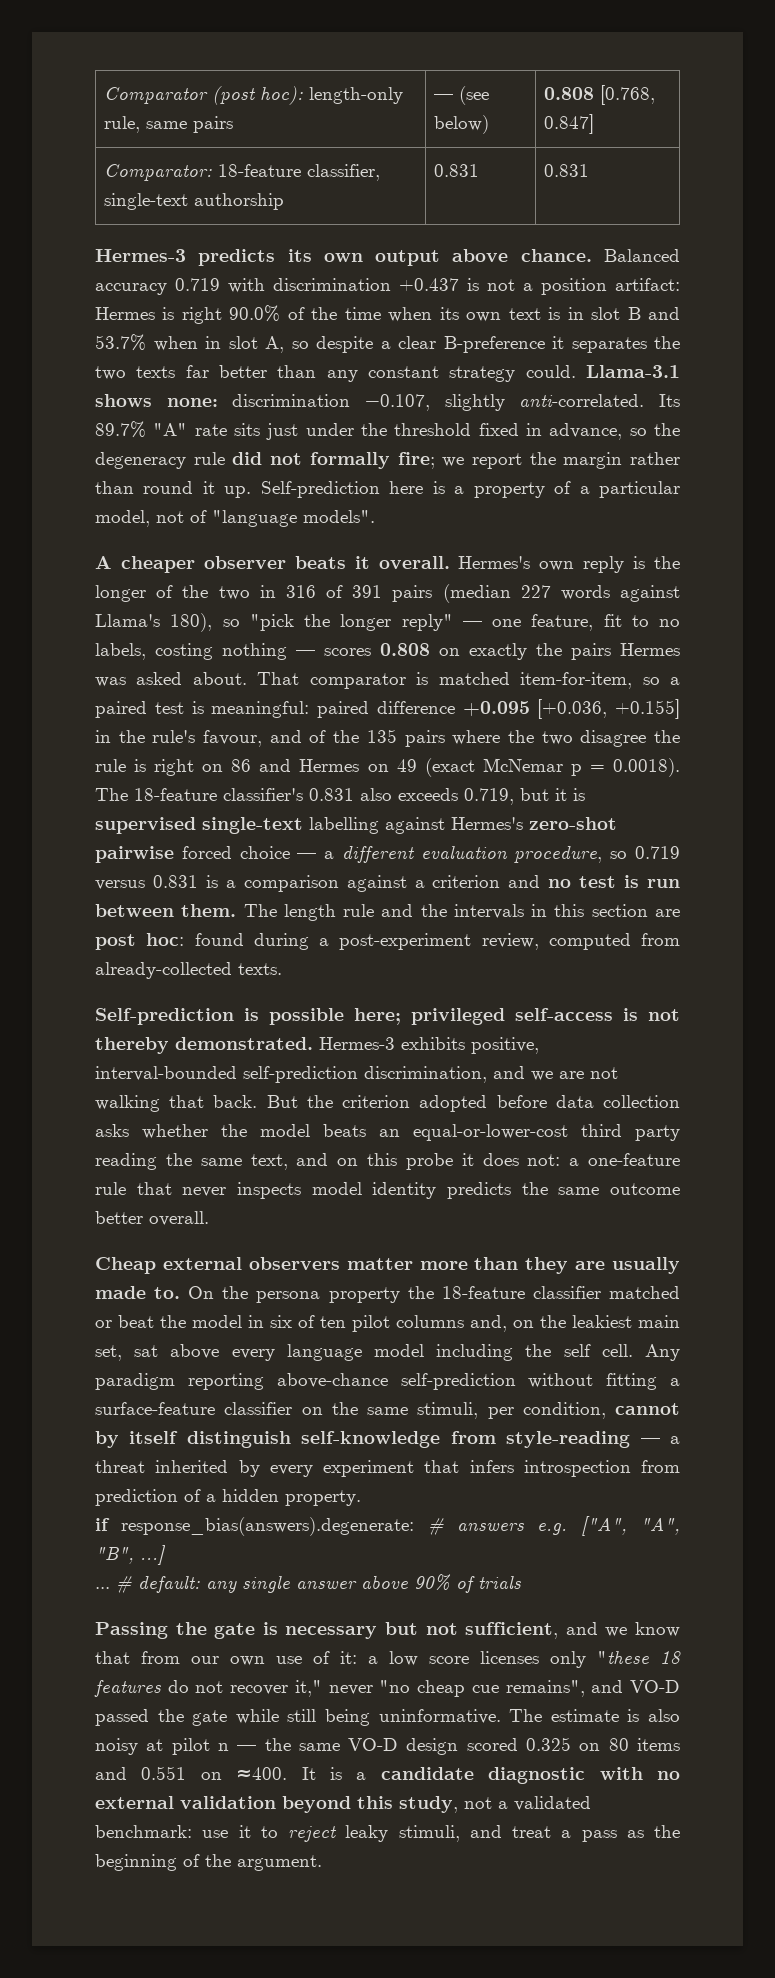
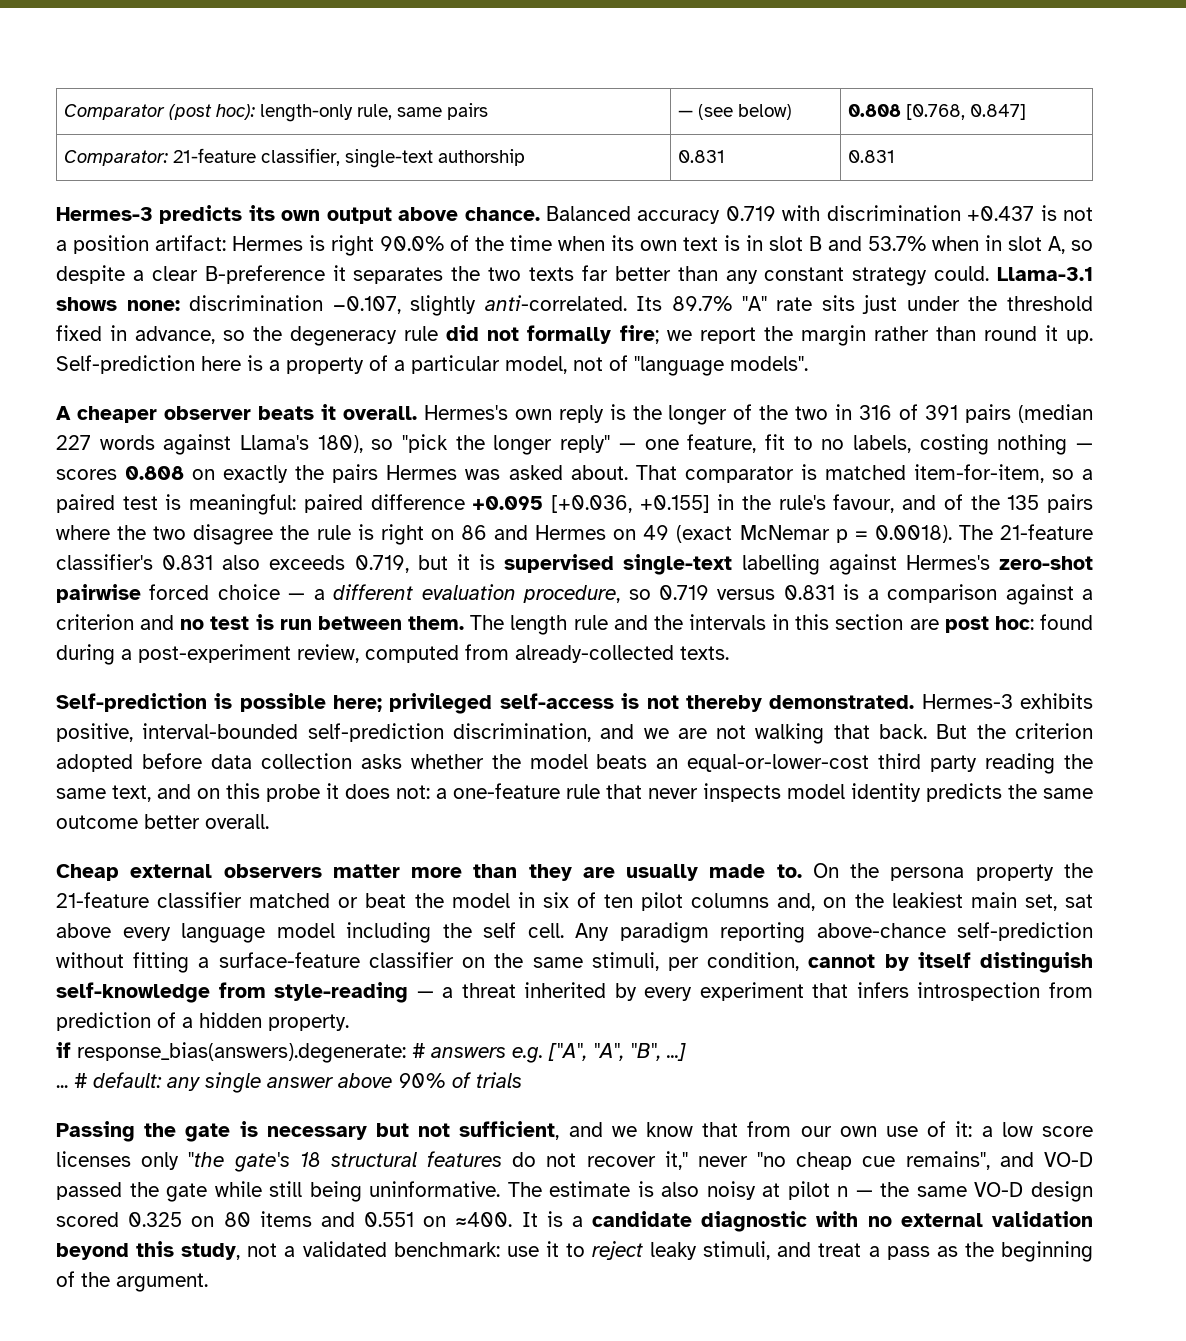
- Comparator: 18-feature classifier, single-text authorship | 0.831 | 0.831
+ Comparator: 21-feature classifier, single-text authorship | 0.831 | 0.831
- paired difference +0.095 [+0.036, +0.155] in the rule's favour, and of the 135 pairs where the two disagree the rule is right on 86 and Hermes on 49 (exact McNemar p = 0.0018). The 18-feature classifier's 0.831 also exceeds 0.719, but it is supervised single-text labelling against Hermes's zero-shot pairwise forced choice — a different evaluation procedure, so 0.719 versus 0.831 is a comparison against a criterion and no test is run between them.
+ paired difference +0.095 [+0.036, +0.155] in the rule's favour, and of the 135 pairs where the two disagree the rule is right on 86 and Hermes on 49 (exact McNemar p = 0.0018). The 21-feature classifier's 0.831 also exceeds 0.719, but it is supervised single-text labelling against Hermes's zero-shot pairwise forced choice — a different evaluation procedure, so 0.719 versus 0.831 is a comparison against a criterion and no test is run between them.
- On the persona property the 18-feature classifier matched or beat the model in six of ten pilot columns and, on the leakiest main set, sat above every language model including the self cell.
+ On the persona property the 21-feature classifier matched or beat the model in six of ten pilot columns and, on the leakiest main set, sat above every language model including the self cell.
- Passing the gate is necessary but not sufficient, and we know that from our own use of it: a low score licenses only "these 18 features do not recover it," never "no cheap cue remains", and VO-D passed the gate while still being uninformative.
+ Passing the gate is necessary but not sufficient, and we know that from our own use of it: a low score licenses only "the gate's 18 structural features do not recover it," never "no cheap cue remains", and VO-D passed the gate while still being uninformative.

